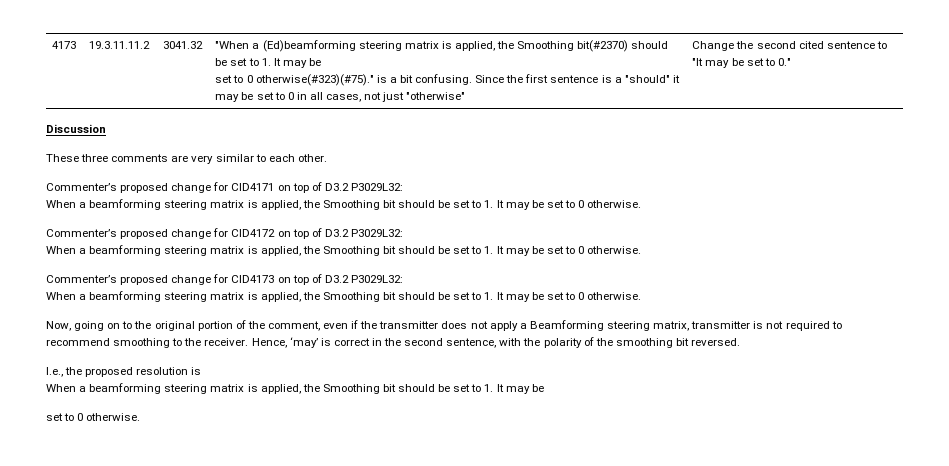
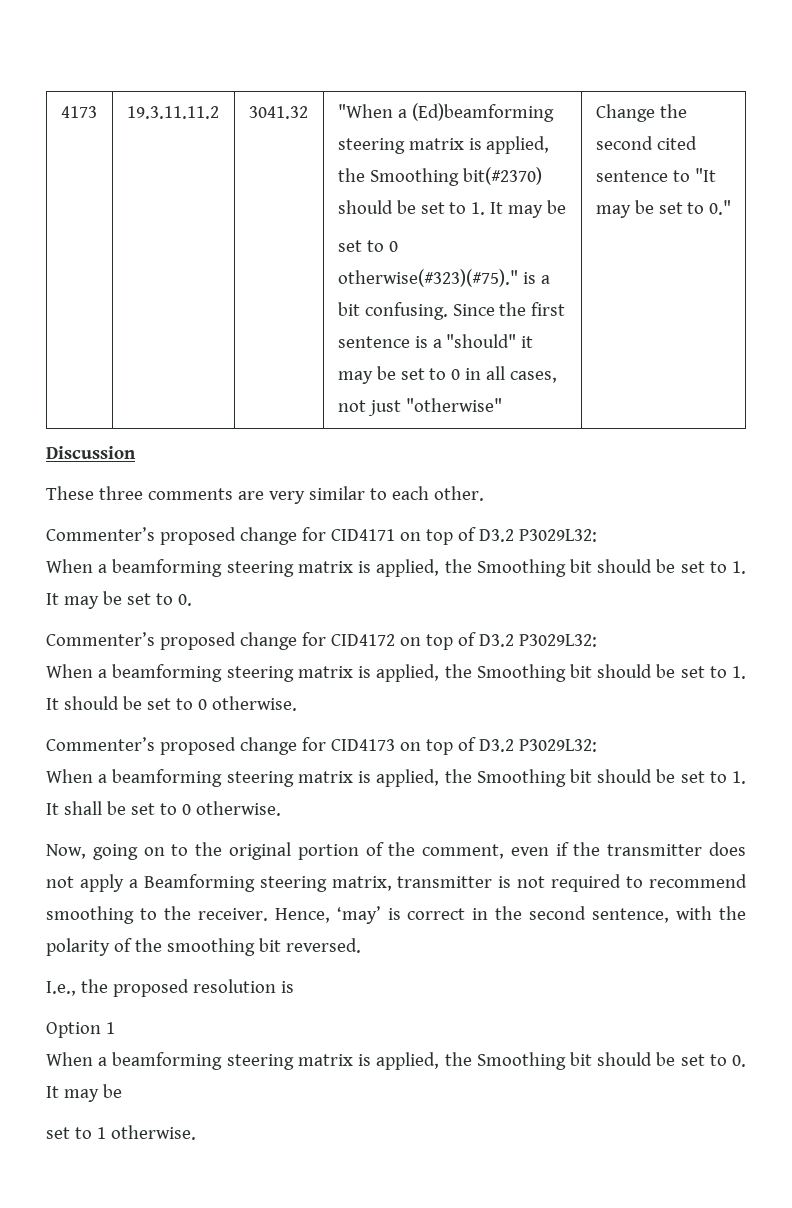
  Commenter’s proposed change for CID4171 on top of D3.2 P3029L32:
- When a beamforming steering matrix is applied, the Smoothing bit should be set to 1. It may be set to 0 otherwise.
+ When a beamforming steering matrix is applied, the Smoothing bit should be set to 1. It may be set to 0.
  Commenter’s proposed change for CID4172 on top of D3.2 P3029L32:
- When a beamforming steering matrix is applied, the Smoothing bit should be set to 1. It may be set to 0 otherwise.
+ When a beamforming steering matrix is applied, the Smoothing bit should be set to 1. It should be set to 0 otherwise.
  Commenter’s proposed change for CID4173 on top of D3.2 P3029L32:
- When a beamforming steering matrix is applied, the Smoothing bit should be set to 1. It may be set to 0 otherwise.
+ When a beamforming steering matrix is applied, the Smoothing bit should be set to 1. It shall be set to 0 otherwise.
  I.e., the proposed resolution is
- When a beamforming steering matrix is applied, the Smoothing bit should be set to 1. It may be
- set to 0 otherwise.
+ Option 1
+ When a beamforming steering matrix is applied, the Smoothing bit should be set to 0. It may be
+ set to 1 otherwise.

